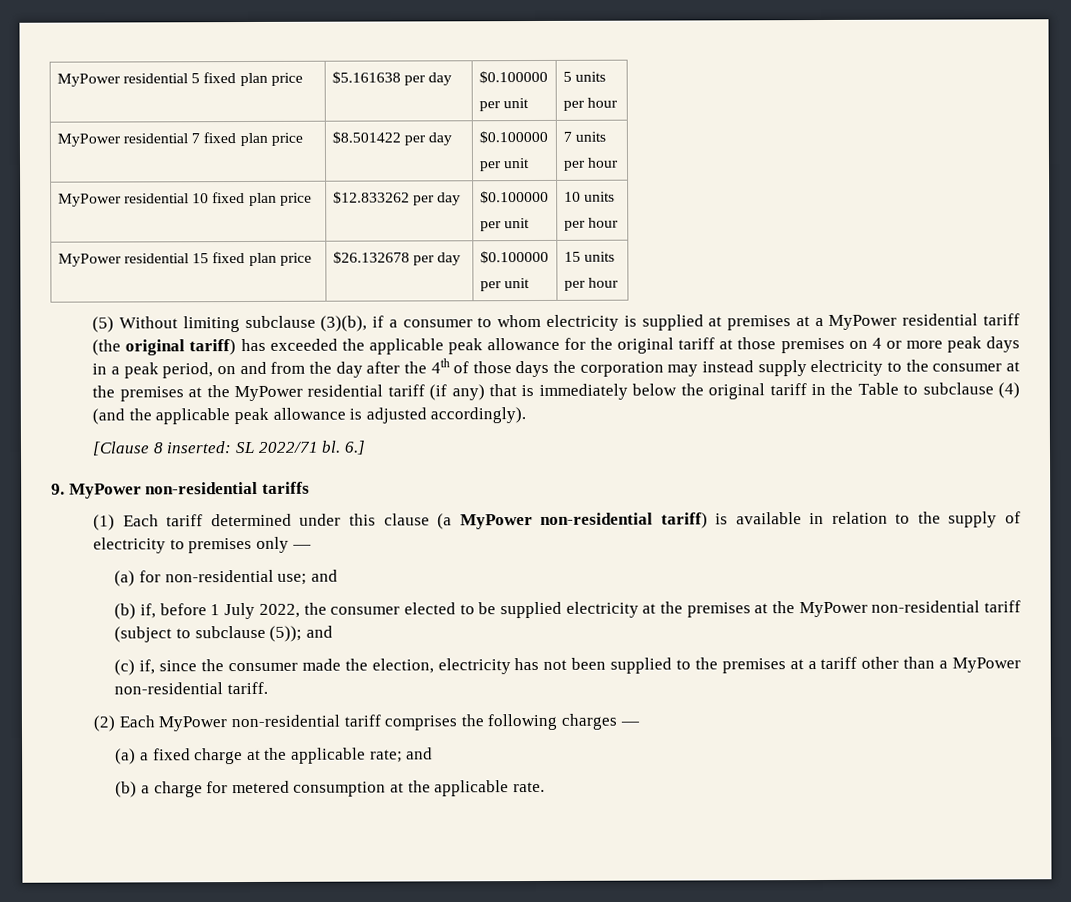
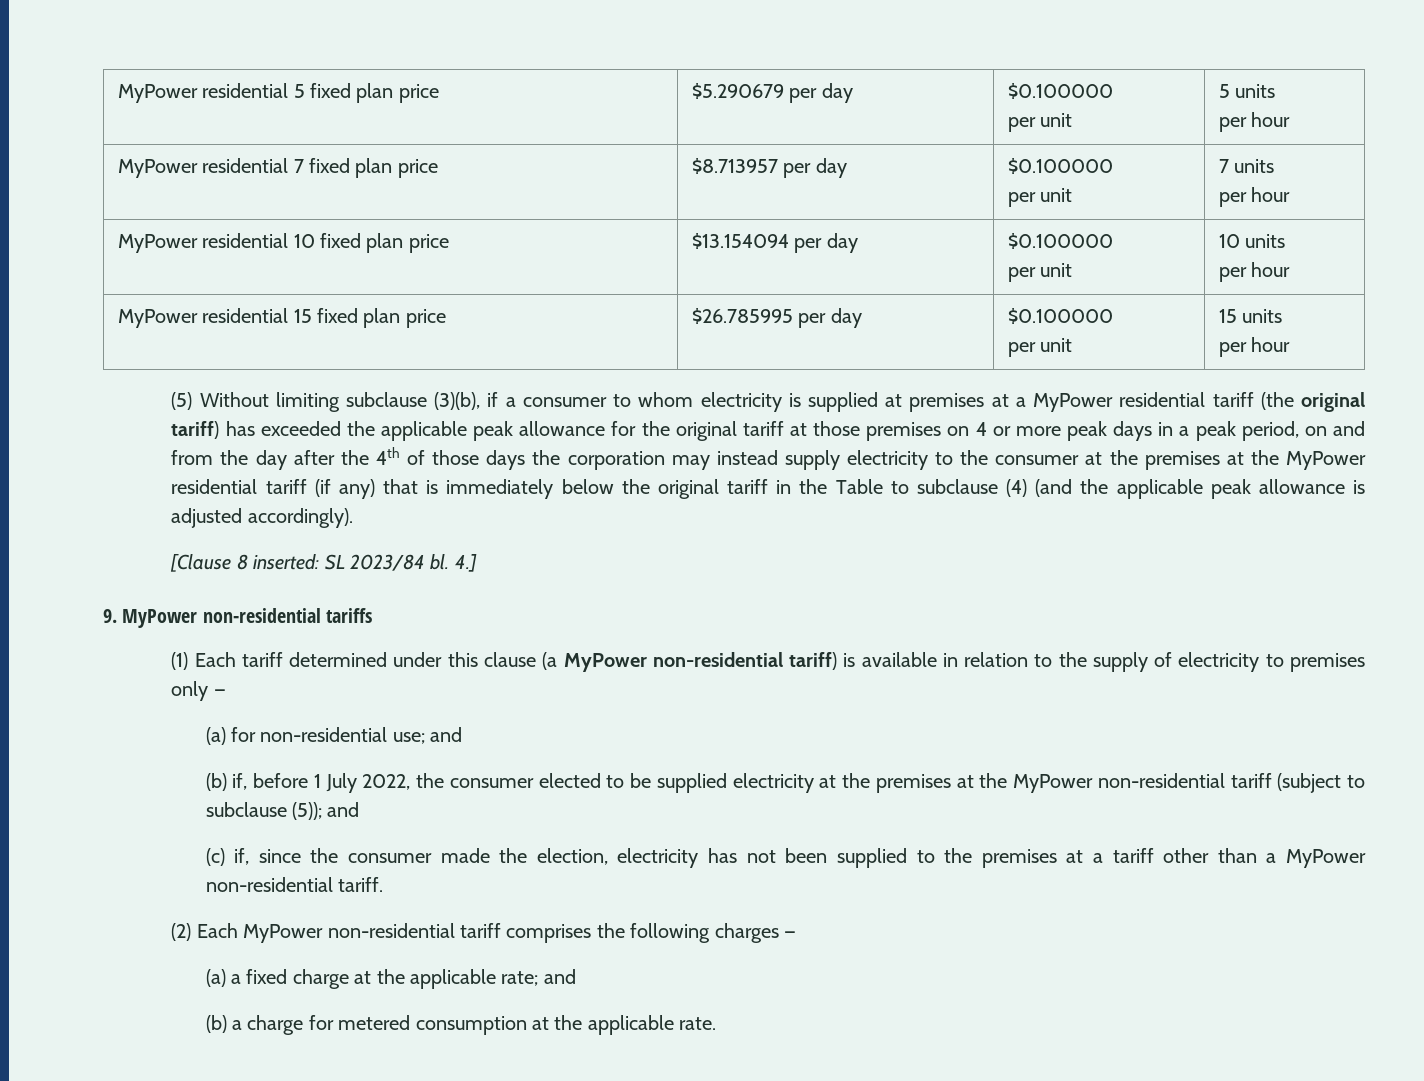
- MyPower residential 5 fixed plan price | $5.161638 per day | $0.100000
+ MyPower residential 5 fixed plan price | $5.290679 per day | $0.100000
- MyPower residential 7 fixed plan price | $8.501422 per day | $0.100000
+ MyPower residential 7 fixed plan price | $8.713957 per day | $0.100000
- MyPower residential 10 fixed plan price | $12.833262 per day | $0.100000
+ MyPower residential 10 fixed plan price | $13.154094 per day | $0.100000
- MyPower residential 15 fixed plan price | $26.132678 per day | $0.100000
+ MyPower residential 15 fixed plan price | $26.785995 per day | $0.100000
- [Clause 8 inserted: SL 2022/71 bl. 6.]
+ [Clause 8 inserted: SL 2023/84 bl. 4.]

